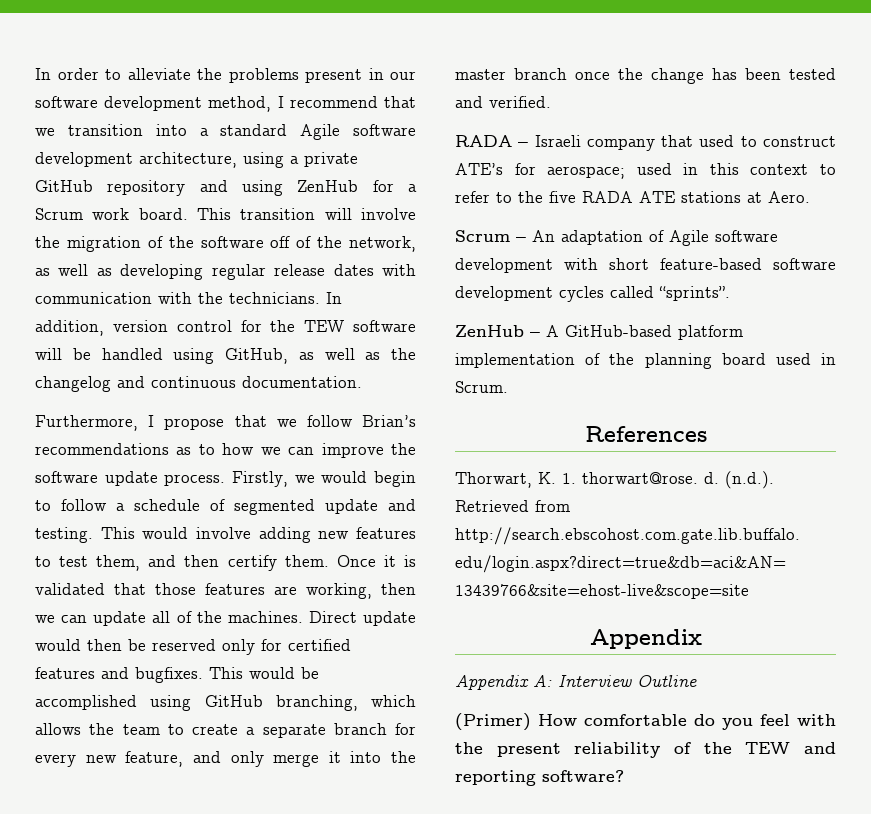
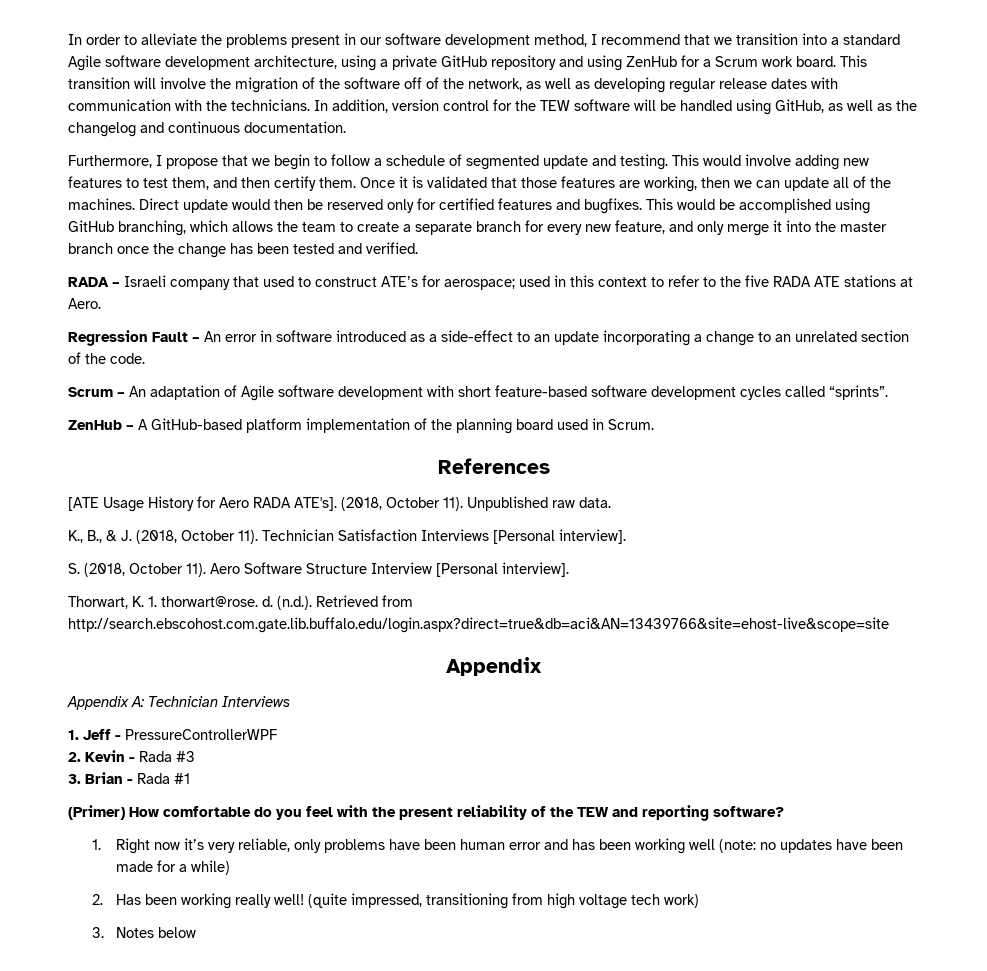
- Furthermore, I propose that we follow Brian’s recommendations as to how we can improve the software update process. Firstly, we would begin to follow a schedule of segmented update and testing.
+ Furthermore, I propose that we begin to follow a schedule of segmented update and testing.
+ Regression Fault – An error in software introduced as a side-effect to an update incorporating a change to an unrelated section of the code.
+ [ATE Usage History for Aero RADA ATE's]. (2018, October 11). Unpublished raw data.
+ K., B., & J. (2018, October 11). Technician Satisfaction Interviews [Personal interview].
+ S. (2018, October 11). Aero Software Structure Interview [Personal interview].
- Appendix A: Interview Outline
+ Appendix A: Technician Interviews
+ 1. Jeff - PressureControllerWPF
+ 2. Kevin - Rada #3
+ 3. Brian - Rada #1
+ 1. Right now it’s very reliable, only problems have been human error and has been working well (note: no updates have been made for a while)
+ 2. Has been working really well! (quite impressed, transitioning from high voltage tech work)
+ 3. Notes below

